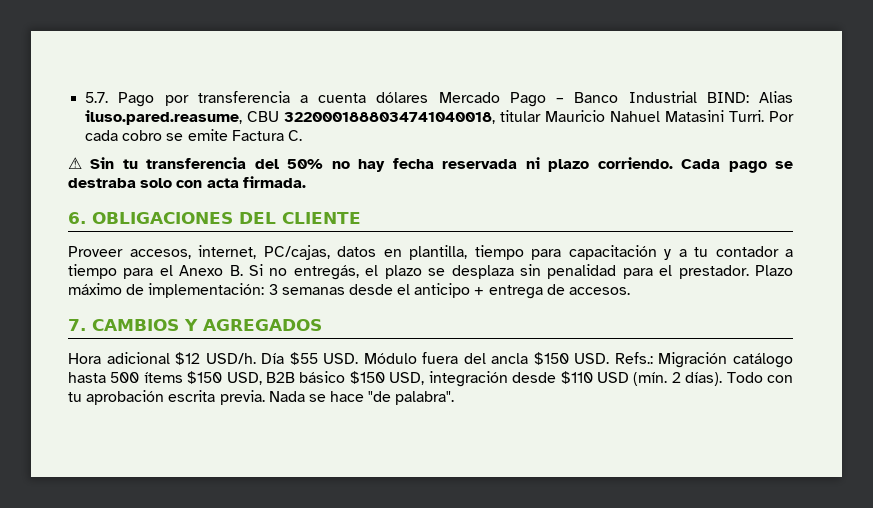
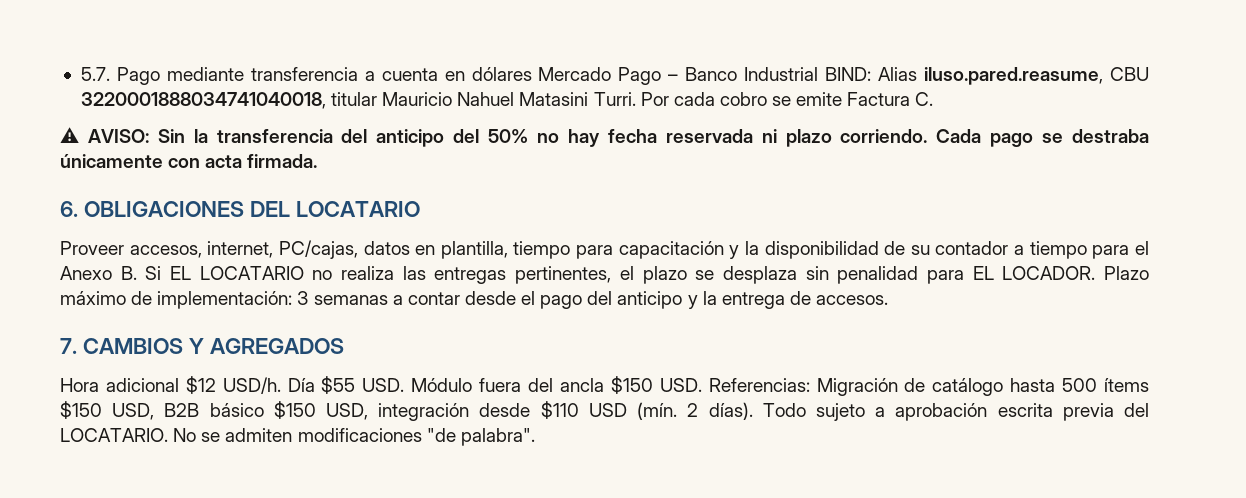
- 5.7. Pago por transferencia a cuenta dólares Mercado Pago – Banco Industrial BIND: Alias iluso.pared.reasume, CBU 3220001888034741040018, titular Mauricio Nahuel Matasini Turri.
+ 5.7. Pago mediante transferencia a cuenta en dólares Mercado Pago – Banco Industrial BIND: Alias iluso.pared.reasume, CBU 3220001888034741040018, titular Mauricio Nahuel Matasini Turri.
- ⚠ Sin tu transferencia del 50% no hay fecha reservada ni plazo corriendo.
+ ⚠ AVISO: Sin la transferencia del anticipo del 50% no hay fecha reservada ni plazo corriendo.
- Cada pago se destraba solo con acta firmada.
+ Cada pago se destraba únicamente con acta firmada.
- 6. OBLIGACIONES DEL CLIENTE
+ 6. OBLIGACIONES DEL LOCATARIO
- Proveer accesos, internet, PC/cajas, datos en plantilla, tiempo para capacitación y a tu contador a tiempo para el Anexo B. Si no entregás, el plazo se desplaza sin penalidad para el prestador.
+ Proveer accesos, internet, PC/cajas, datos en plantilla, tiempo para capacitación y la disponibilidad de su contador a tiempo para el Anexo B. Si EL LOCATARIO no realiza las entregas pertinentes, el plazo se desplaza sin penalidad para EL LOCADOR.
- Plazo máximo de implementación: 3 semanas desde el anticipo + entrega de accesos.
+ Plazo máximo de implementación: 3 semanas a contar desde el pago del anticipo y la entrega de accesos.
- Día $55 USD. Módulo fuera del ancla $150 USD. Refs.: Migración catálogo hasta 500 ítems $150 USD, B2B básico $150 USD, integración desde $110 USD (mín.
+ Día $55 USD. Módulo fuera del ancla $150 USD. Referencias: Migración de catálogo hasta 500 ítems $150 USD, B2B básico $150 USD, integración desde $110 USD (mín.
- Todo con tu aprobación escrita previa. Nada se hace "de palabra".
+ Todo sujeto a aprobación escrita previa del LOCATARIO. No se admiten modificaciones "de palabra".

